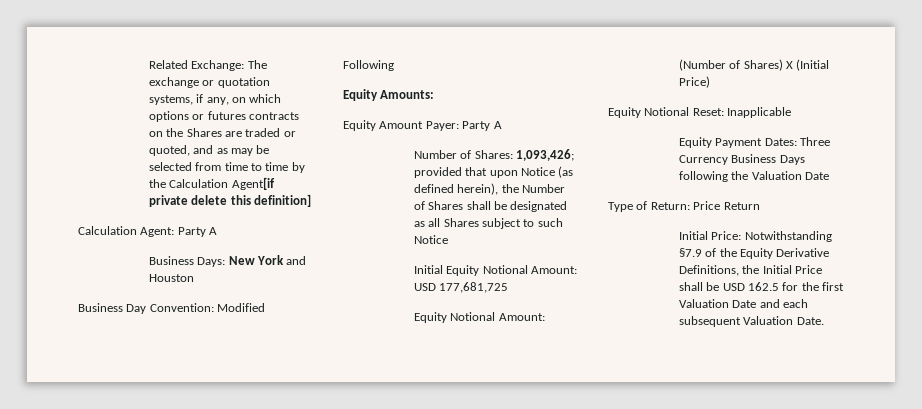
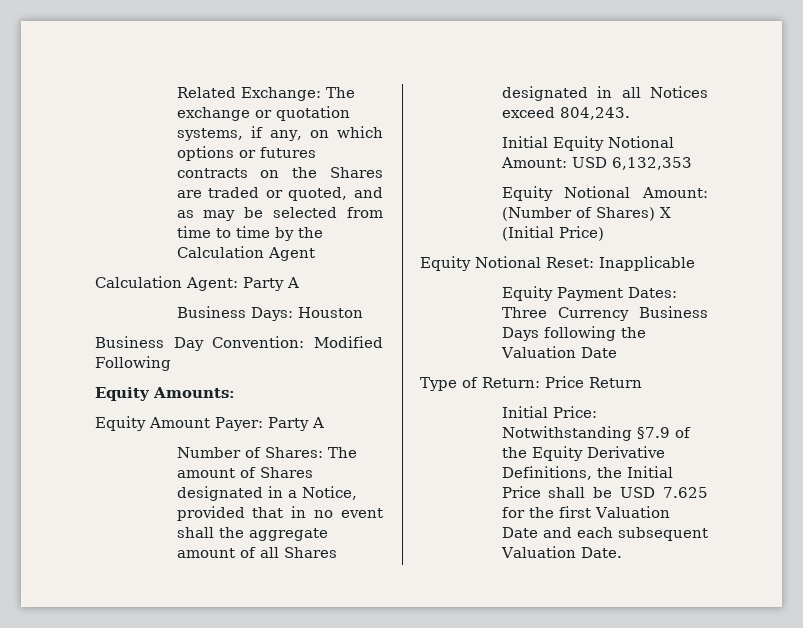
- Related Exchange: The exchange or quotation systems, if any, on which options or futures contracts on the Shares are traded or quoted, and as may be selected from time to time by the Calculation Agent[if private delete this definition]
+ Related Exchange: The exchange or quotation systems, if any, on which options or futures contracts on the Shares are traded or quoted, and as may be selected from time to time by the Calculation Agent
- Business Days: New York and Houston
+ Business Days: Houston
- Number of Shares: 1,093,426; provided that upon Notice (as defined herein), the Number of Shares shall be designated as all Shares subject to such Notice
+ Number of Shares: The amount of Shares designated in a Notice, provided that in no event shall the aggregate amount of all Shares designated in all Notices exceed 804,243.
- Initial Equity Notional Amount: USD 177,681,725
+ Initial Equity Notional Amount: USD 6,132,353
- Initial Price: Notwithstanding §7.9 of the Equity Derivative Definitions, the Initial Price shall be USD 162.5 for the first Valuation Date and each subsequent Valuation Date.
+ Initial Price: Notwithstanding §7.9 of the Equity Derivative Definitions, the Initial Price shall be USD 7.625 for the first Valuation Date and each subsequent Valuation Date.

